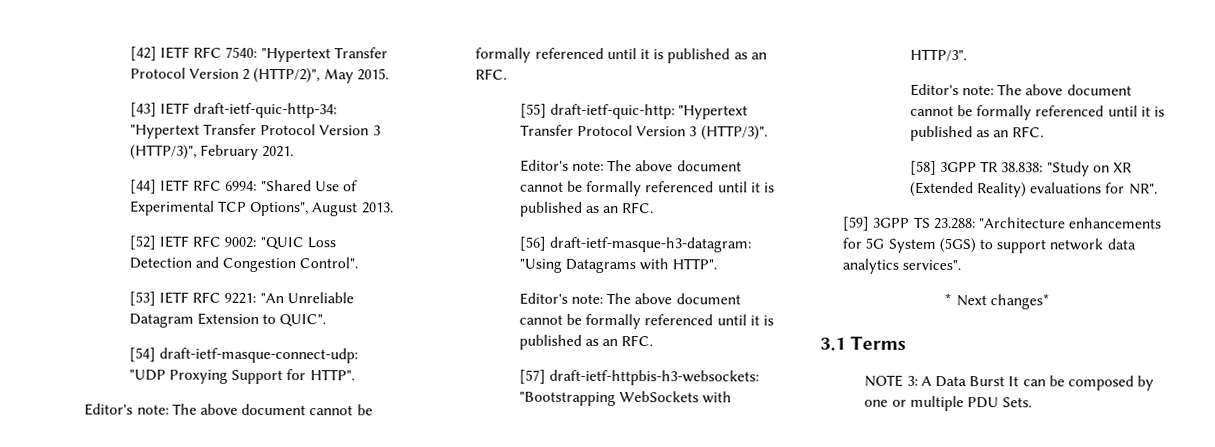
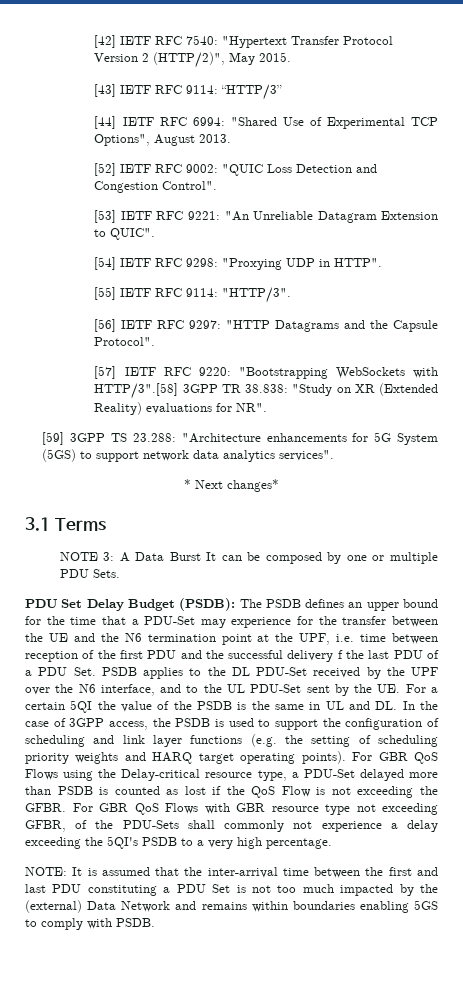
- [43] IETF draft-ietf-quic-http-34: "Hypertext Transfer Protocol Version 3 (HTTP/3)", February 2021.
+ [43] IETF RFC 9114: “HTTP/3”
- [54] draft-ietf-masque-connect-udp: "UDP Proxying Support for HTTP".
- Editor's note: The above document cannot be formally referenced until it is published as an RFC.
- [55] draft-ietf-quic-http: "Hypertext Transfer Protocol Version 3 (HTTP/3)".
- Editor's note: The above document cannot be formally referenced until it is published as an RFC.
- [56] draft-ietf-masque-h3-datagram: "Using Datagrams with HTTP".
- Editor's note: The above document cannot be formally referenced until it is published as an RFC.
- [57] draft-ietf-httpbis-h3-websockets: "Bootstrapping WebSockets with HTTP/3".
- Editor's note: The above document cannot be formally referenced until it is published as an RFC.
- [58] 3GPP TR 38.838: "Study on XR (Extended Reality) evaluations for NR".
+ [54] IETF RFC 9298: "Proxying UDP in HTTP".
+ [55] IETF RFC 9114: "HTTP/3".
+ [56] IETF RFC 9297: "HTTP Datagrams and the Capsule Protocol".
+ [57] IETF RFC 9220: "Bootstrapping WebSockets with HTTP/3".[58] 3GPP TR 38.838: "Study on XR (Extended Reality) evaluations for NR".
+ PDU Set Delay Budget (PSDB): The PSDB defines an upper bound for the time that a PDU-Set may experience for the transfer between the UE and the N6 termination point at the UPF, i.e. time between reception of the first PDU and the successful delivery f the last PDU of a PDU Set. PSDB applies to the DL PDU-Set received by the UPF over the N6 interface, and to the UL PDU-Set sent by the UE. For a certain 5QI the value of the PSDB is the same in UL and DL. In the case of 3GPP access, the PSDB is used to support the configuration of scheduling and link layer functions (e.g. the setting of scheduling priority weights and HARQ target operating points). For GBR QoS Flows using the Delay-critical resource type, a PDU-Set delayed more than PSDB is counted as lost if the QoS Flow is not exceeding the GFBR. For GBR QoS Flows with GBR resource type not exceeding GFBR, of the PDU-Sets shall commonly not experience a delay exceeding the 5QI's PSDB to a very high percentage.
+ NOTE: It is assumed that the inter-arrival time between the first and last PDU constituting a PDU Set is not too much impacted by the (external) Data Network and remains within boundaries enabling 5GS to comply with PSDB.

